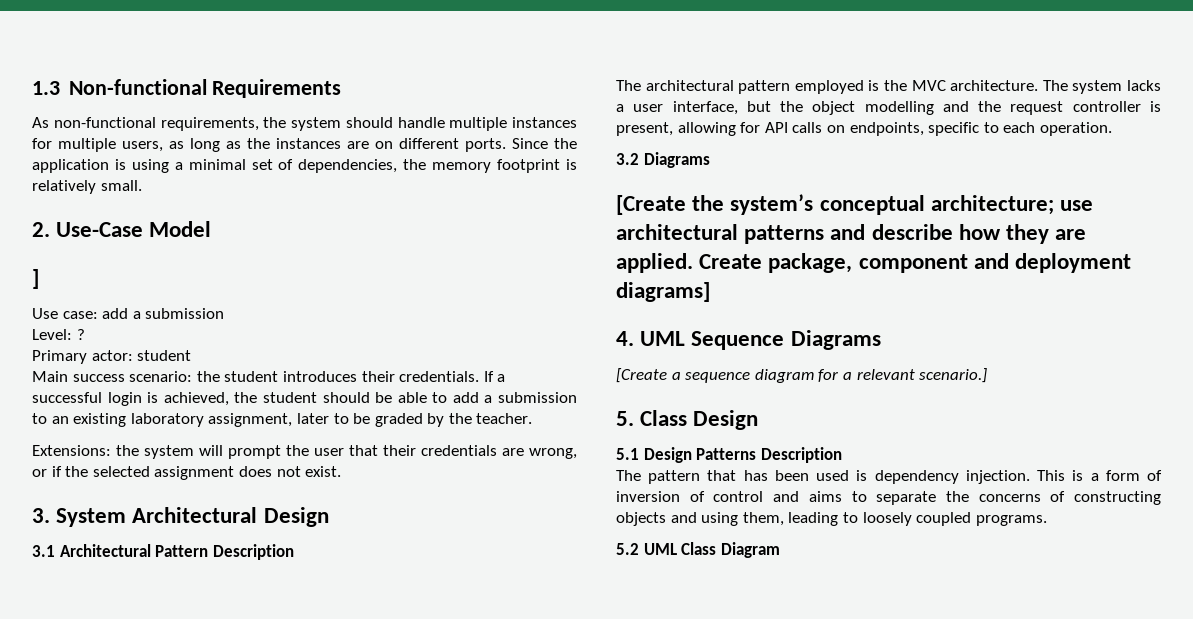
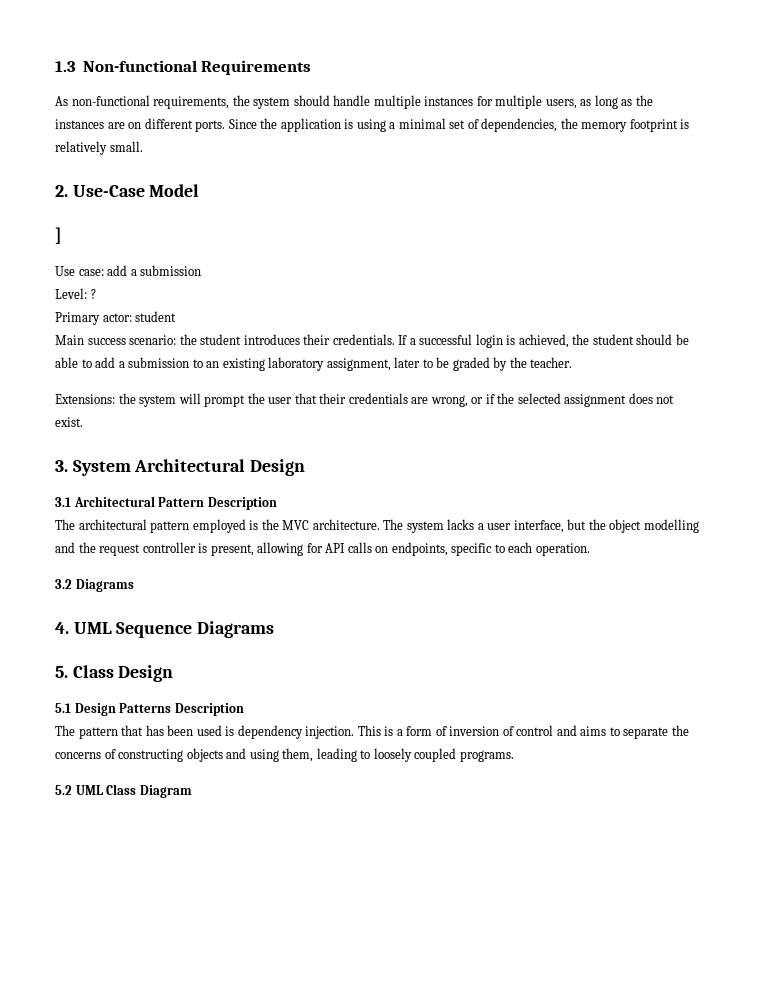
- [Create the system’s conceptual architecture; use architectural patterns and describe how they are applied. Create package, component and deployment diagrams]
  4. UML Sequence Diagrams
- [Create a sequence diagram for a relevant scenario.]

